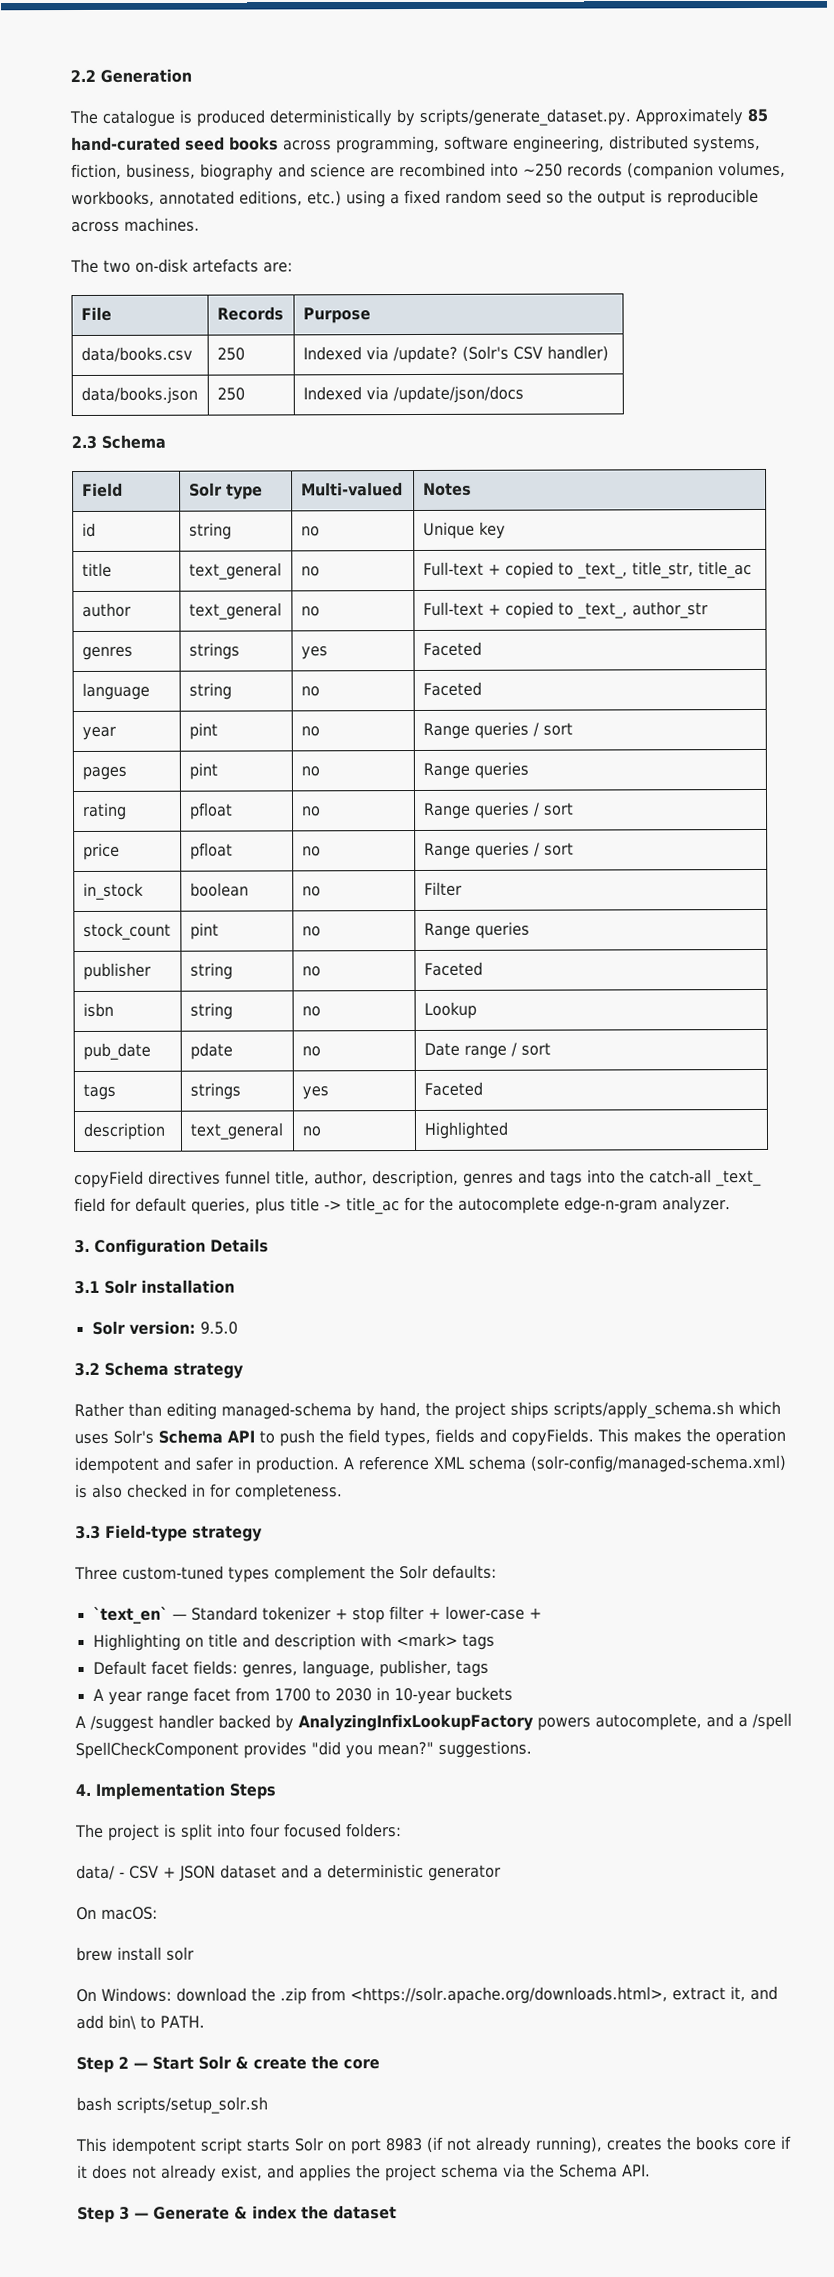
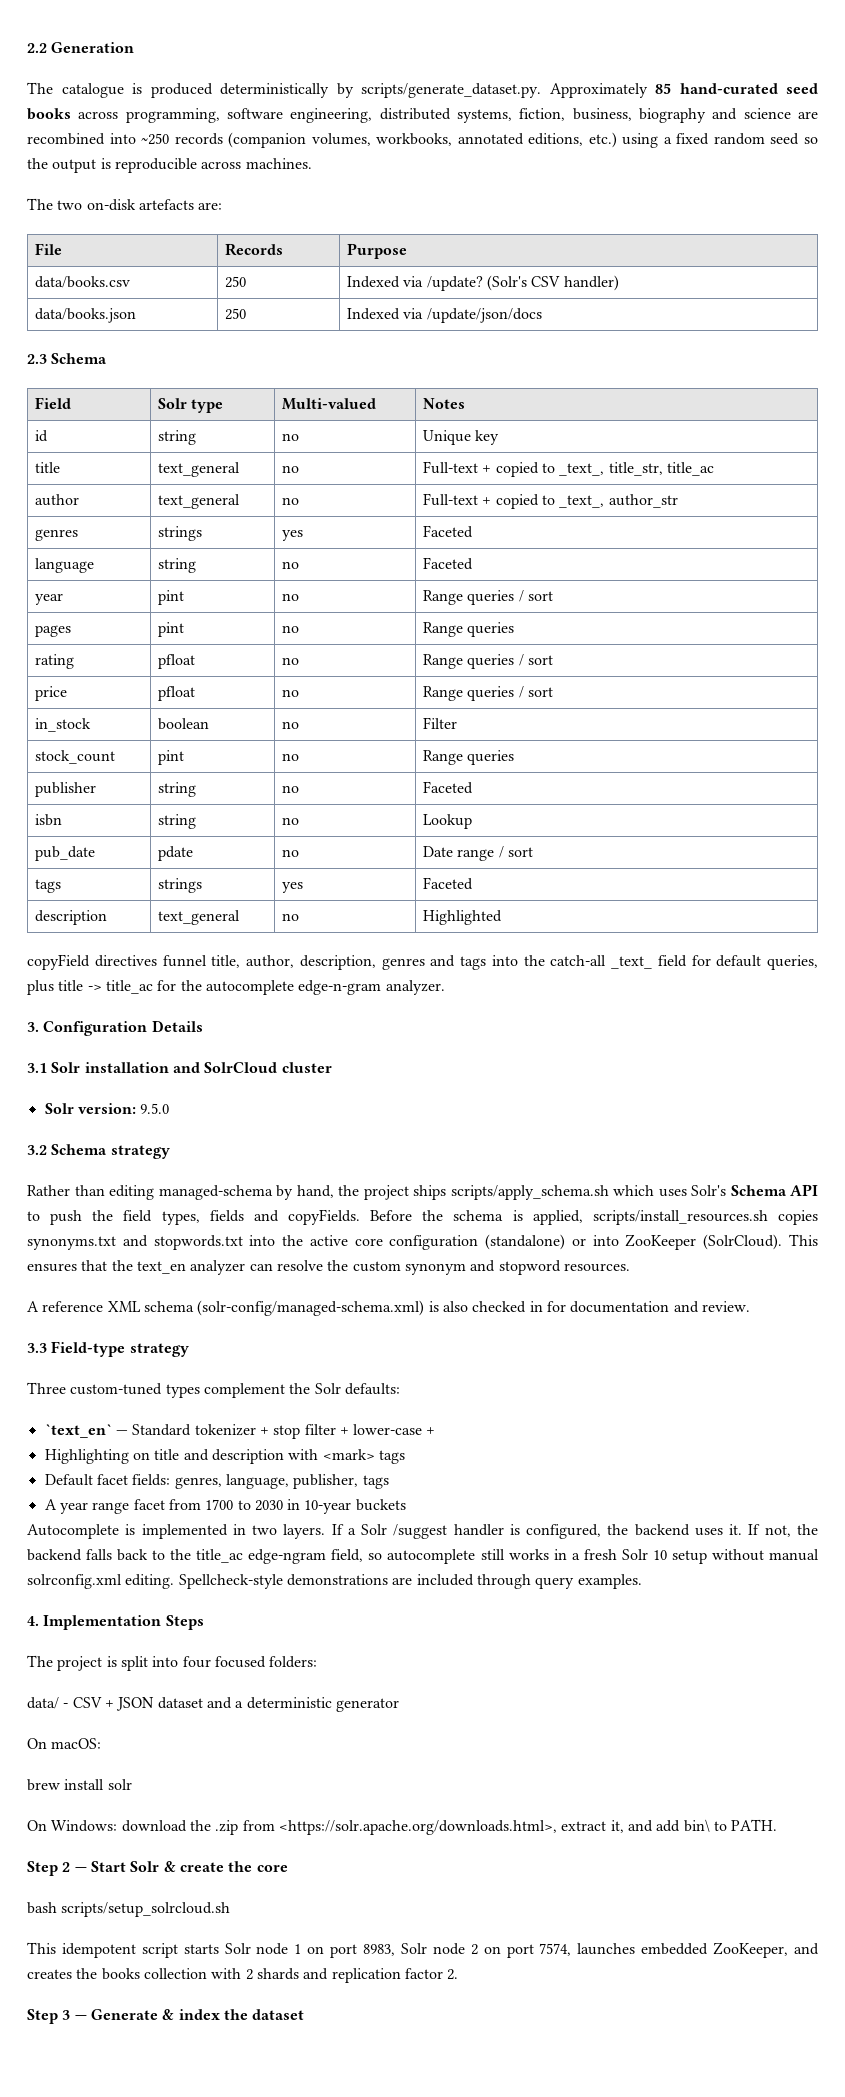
- 3.1 Solr installation
+ 3.1 Solr installation and SolrCloud cluster
- This makes the operation idempotent and safer in production. A reference XML schema (solr-config/managed-schema.xml) is also checked in for completeness.
+ Before the schema is applied, scripts/install_resources.sh copies synonyms.txt and stopwords.txt into the active core configuration (standalone) or into ZooKeeper (SolrCloud). This ensures that the text_en analyzer can resolve the custom synonym and stopword resources.
+ A reference XML schema (solr-config/managed-schema.xml) is also checked in for documentation and review.
- A /suggest handler backed by AnalyzingInfixLookupFactory powers autocomplete, and a /spell SpellCheckComponent provides "did you mean?" suggestions.
+ Autocomplete is implemented in two layers. If a Solr /suggest handler is configured, the backend uses it. If not, the backend falls back to the title_ac edge-ngram field, so autocomplete still works in a fresh Solr 10 setup without manual solrconfig.xml editing. Spellcheck-style demonstrations are included through query examples.
- bash scripts/setup_solr.sh
+ bash scripts/setup_solrcloud.sh
- This idempotent script starts Solr on port 8983 (if not already running), creates the books core if it does not already exist, and applies the project schema via the Schema API.
+ This idempotent script starts Solr node 1 on port 8983, Solr node 2 on port 7574, launches embedded ZooKeeper, and creates the books collection with 2 shards and replication factor 2.

